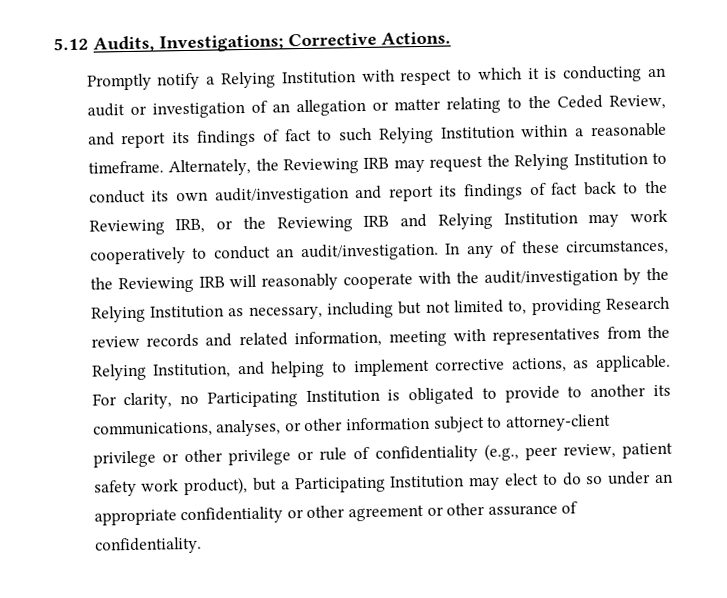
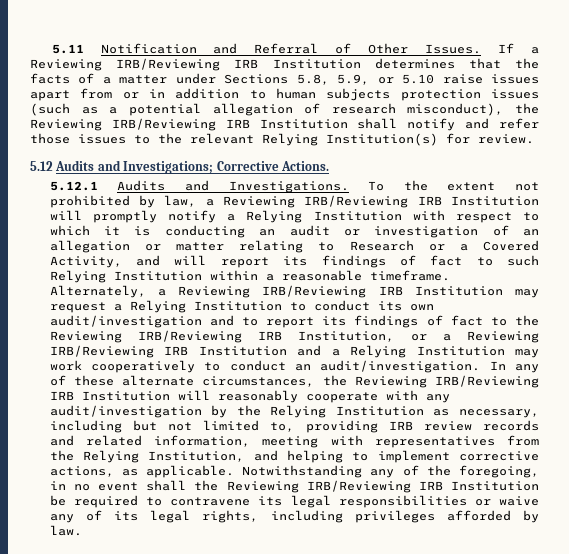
- 5.12 Audits, Investigations; Corrective Actions.
- Promptly notify a Relying Institution with respect to which it is conducting an audit or investigation of an allegation or matter relating to the Ceded Review, and report its findings of fact to such Relying Institution within a reasonable timeframe.
+ 5.11 Notification and Referral of Other Issues. If a Reviewing IRB/Reviewing IRB Institution determines that the facts of a matter under Sections 5.8, 5.9, or 5.10 raise issues apart from or in addition to human subjects protection issues (such as a potential allegation of research misconduct), the Reviewing IRB/Reviewing IRB Institution shall notify and refer those issues to the relevant Relying Institution(s) for review.
+ 5.12 Audits and Investigations; Corrective Actions.
+ 5.12.1 Audits and Investigations. To the extent not prohibited by law, a Reviewing IRB/Reviewing IRB Institution will promptly notify a Relying Institution with respect to which it is conducting an audit or investigation of an allegation or matter relating to Research or a Covered Activity, and will report its findings of fact to such Relying Institution within a reasonable timeframe.
- Alternately, the Reviewing IRB may request the Relying Institution to conduct its own audit/investigation and report its findings of fact back to the Reviewing IRB, or the Reviewing IRB and Relying Institution may work cooperatively to conduct an audit/investigation.
+ Alternately, a Reviewing IRB/Reviewing IRB Institution may request a Relying Institution to conduct its own audit/investigation and to report its findings of fact to the Reviewing IRB/Reviewing IRB Institution, or a Reviewing IRB/Reviewing IRB Institution and a Relying Institution may work cooperatively to conduct an audit/investigation.
- In any of these circumstances, the Reviewing IRB will reasonably cooperate with the audit/investigation by the Relying Institution as necessary, including but not limited to, providing Research review records and related information, meeting with representatives from the Relying Institution, and helping to implement corrective actions, as applicable.
+ In any of these alternate circumstances, the Reviewing IRB/Reviewing IRB Institution will reasonably cooperate with any audit/investigation by the Relying Institution as necessary, including but not limited to, providing IRB review records and related information, meeting with representatives from the Relying Institution, and helping to implement corrective actions, as applicable.
- For clarity, no Participating Institution is obligated to provide to another its communications, analyses, or other information subject to attorney-client privilege or other privilege or rule of confidentiality (e.g., peer review, patient safety work product), but a Participating Institution may elect to do so under an appropriate confidentiality or other agreement or other assurance of confidentiality.
+ Notwithstanding any of the foregoing, in no event shall the Reviewing IRB/Reviewing IRB Institution be required to contravene its legal responsibilities or waive any of its legal rights, including privileges afforded by law.

